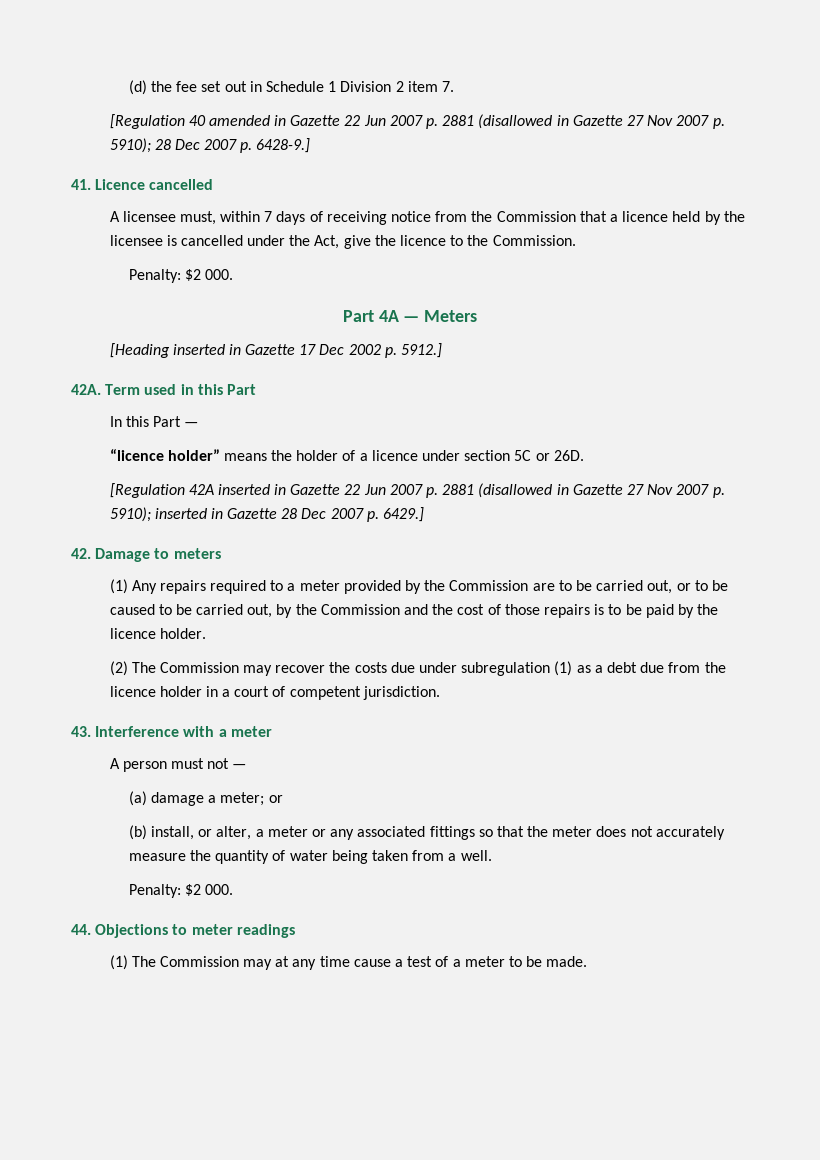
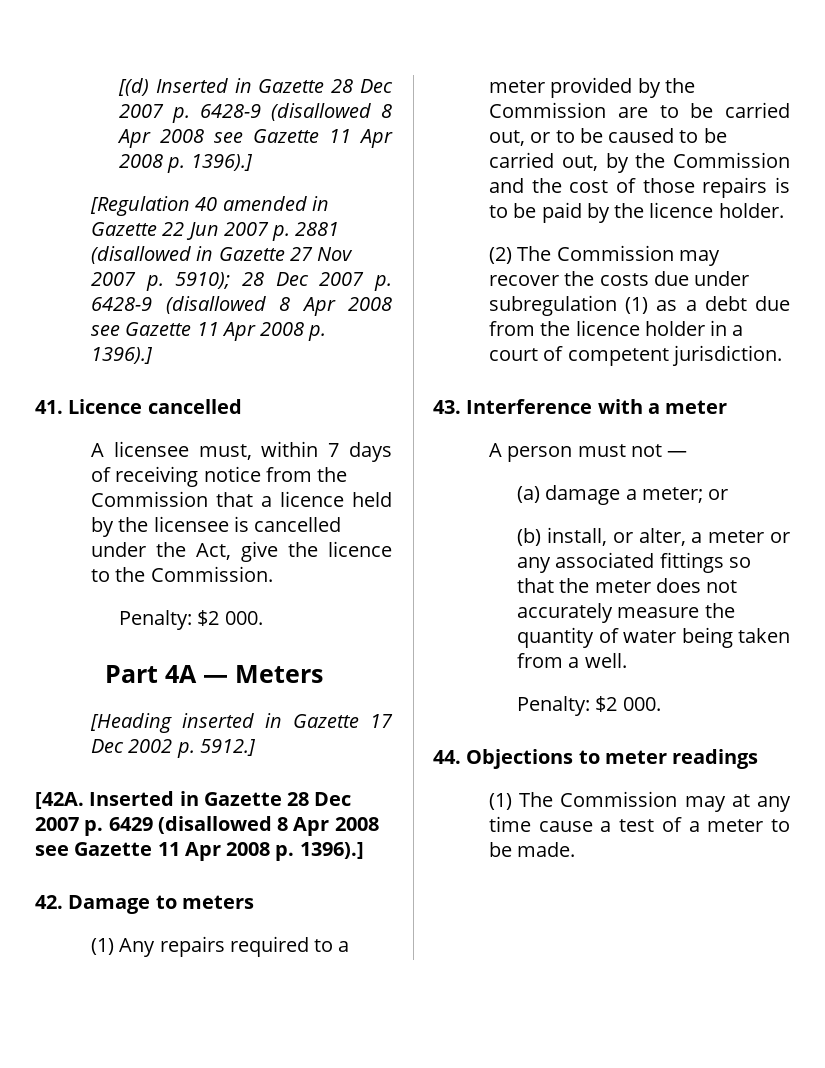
- (d) the fee set out in Schedule 1 Division 2 item 7.
+ [(d) Inserted in Gazette 28 Dec 2007 p. 6428-9 (disallowed 8 Apr 2008 see Gazette 11 Apr 2008 p. 1396).]
- [Regulation 40 amended in Gazette 22 Jun 2007 p. 2881 (disallowed in Gazette 27 Nov 2007 p. 5910); 28 Dec 2007 p. 6428-9.]
+ [Regulation 40 amended in Gazette 22 Jun 2007 p. 2881 (disallowed in Gazette 27 Nov 2007 p. 5910); 28 Dec 2007 p. 6428-9 (disallowed 8 Apr 2008 see Gazette 11 Apr 2008 p. 1396).]
- 42A. Term used in this Part
- In this Part —
- “licence holder” means the holder of a licence under section 5C or 26D.
- [Regulation 42A inserted in Gazette 22 Jun 2007 p. 2881 (disallowed in Gazette 27 Nov 2007 p. 5910); inserted in Gazette 28 Dec 2007 p. 6429.]
+ [42A. Inserted in Gazette 28 Dec 2007 p. 6429 (disallowed 8 Apr 2008 see Gazette 11 Apr 2008 p. 1396).]

